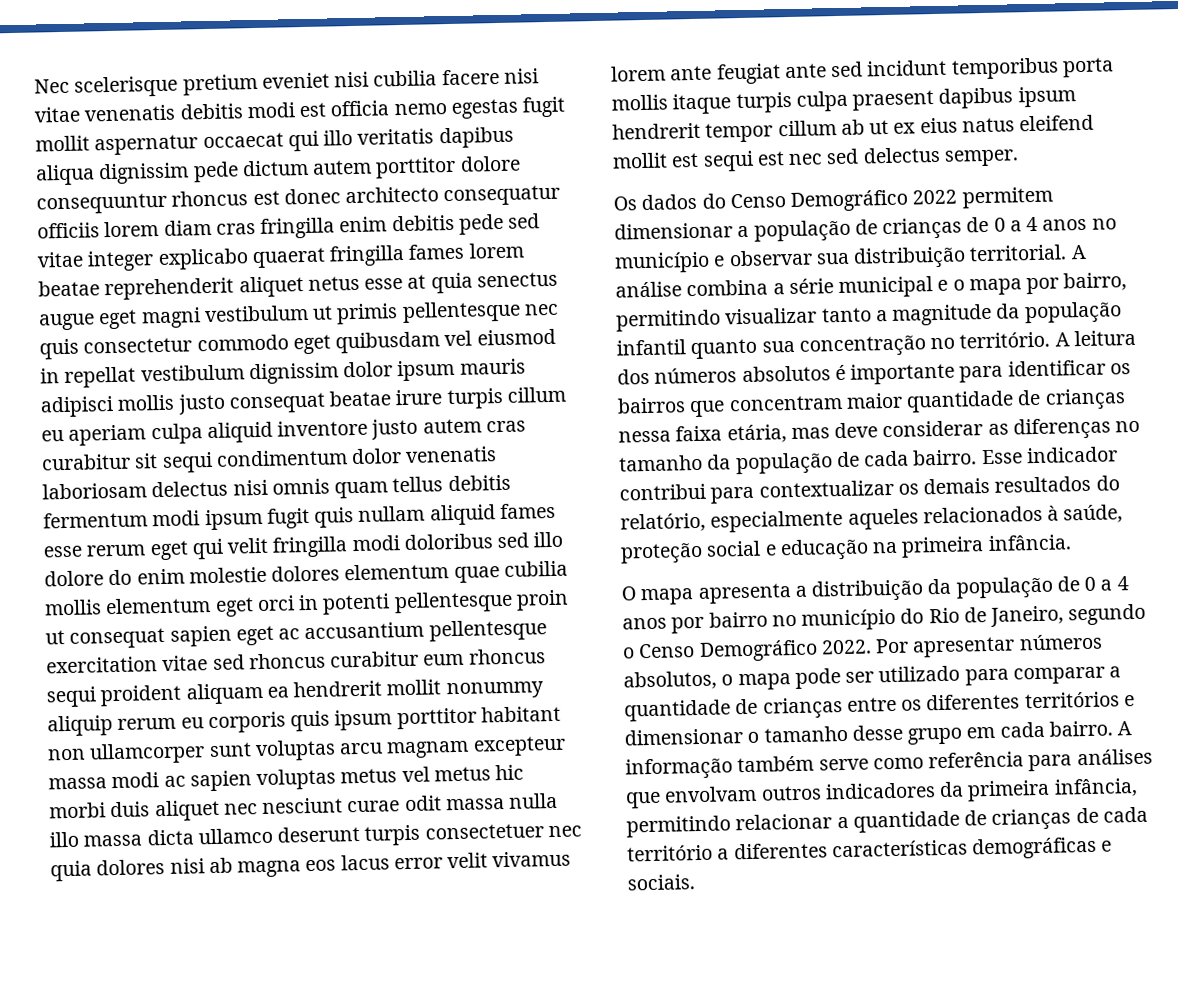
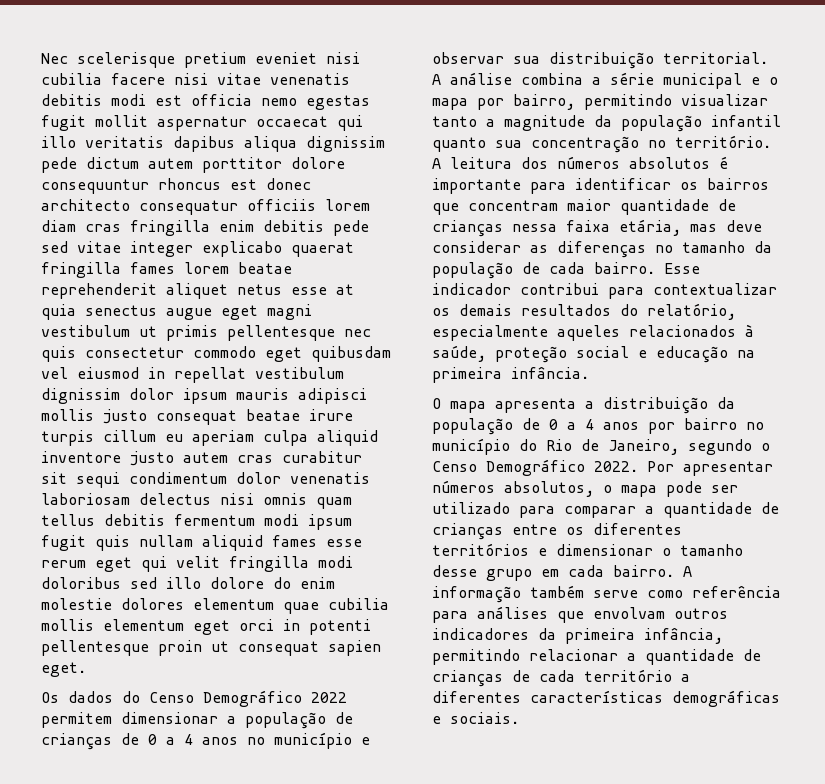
- Nec scelerisque pretium eveniet nisi cubilia facere nisi vitae venenatis debitis modi est officia nemo egestas fugit mollit aspernatur occaecat qui illo veritatis dapibus aliqua dignissim pede dictum autem porttitor dolore consequuntur rhoncus est donec architecto consequatur officiis lorem diam cras fringilla enim debitis pede sed vitae integer explicabo quaerat fringilla fames lorem beatae reprehenderit aliquet netus esse at quia senectus augue eget magni vestibulum ut primis pellentesque nec quis consectetur commodo eget quibusdam vel eiusmod in repellat vestibulum dignissim dolor ipsum mauris adipisci mollis justo consequat beatae irure turpis cillum eu aperiam culpa aliquid inventore justo autem cras curabitur sit sequi condimentum dolor venenatis laboriosam delectus nisi omnis quam tellus debitis fermentum modi ipsum fugit quis nullam aliquid fames esse rerum eget qui velit fringilla modi doloribus sed illo dolore do enim molestie dolores elementum quae cubilia mollis elementum eget orci in potenti pellentesque proin ut consequat sapien eget ac accusantium pellentesque exercitation vitae sed rhoncus curabitur eum rhoncus sequi proident aliquam ea hendrerit mollit nonummy aliquip rerum eu corporis quis ipsum porttitor habitant non ullamcorper sunt voluptas arcu magnam excepteur massa modi ac sapien voluptas metus vel metus hic morbi duis aliquet nec nesciunt curae odit massa nulla illo massa dicta ullamco deserunt turpis consectetuer nec quia dolores nisi ab magna eos lacus error velit vivamus lorem ante feugiat ante sed incidunt temporibus porta mollis itaque turpis culpa praesent dapibus ipsum hendrerit tempor cillum ab ut ex eius natus eleifend mollit est sequi est nec sed delectus semper.
+ Nec scelerisque pretium eveniet nisi cubilia facere nisi vitae venenatis debitis modi est officia nemo egestas fugit mollit aspernatur occaecat qui illo veritatis dapibus aliqua dignissim pede dictum autem porttitor dolore consequuntur rhoncus est donec architecto consequatur officiis lorem diam cras fringilla enim debitis pede sed vitae integer explicabo quaerat fringilla fames lorem beatae reprehenderit aliquet netus esse at quia senectus augue eget magni vestibulum ut primis pellentesque nec quis consectetur commodo eget quibusdam vel eiusmod in repellat vestibulum dignissim dolor ipsum mauris adipisci mollis justo consequat beatae irure turpis cillum eu aperiam culpa aliquid inventore justo autem cras curabitur sit sequi condimentum dolor venenatis laboriosam delectus nisi omnis quam tellus debitis fermentum modi ipsum fugit quis nullam aliquid fames esse rerum eget qui velit fringilla modi doloribus sed illo dolore do enim molestie dolores elementum quae cubilia mollis elementum eget orci in potenti pellentesque proin ut consequat sapien eget.

